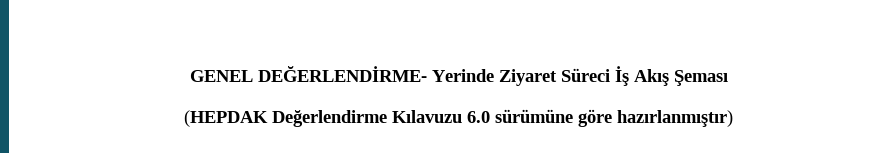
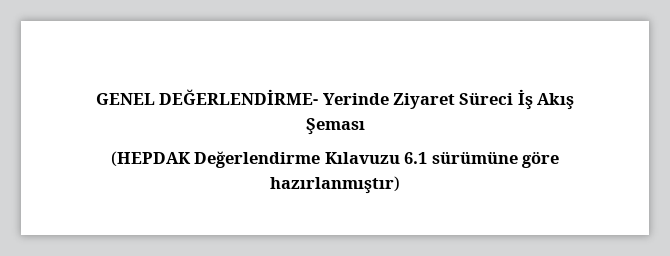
- (HEPDAK Değerlendirme Kılavuzu 6.0 sürümüne göre hazırlanmıştır)
+ (HEPDAK Değerlendirme Kılavuzu 6.1 sürümüne göre hazırlanmıştır)

